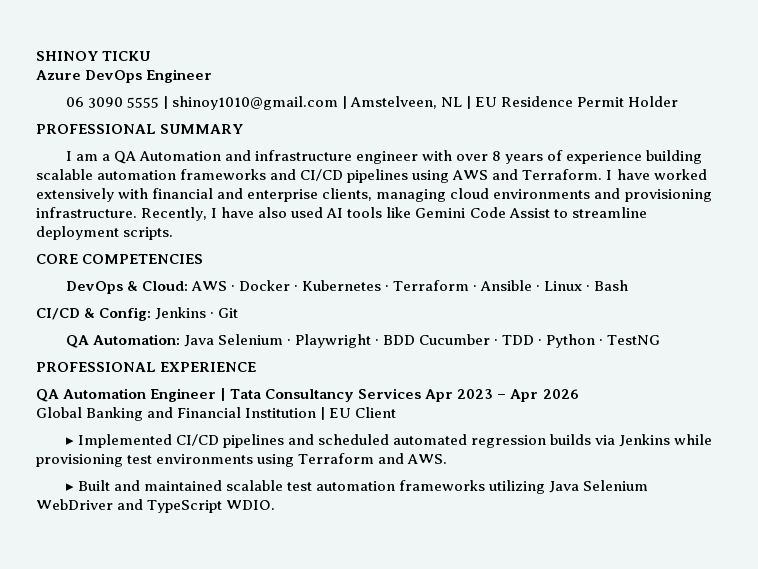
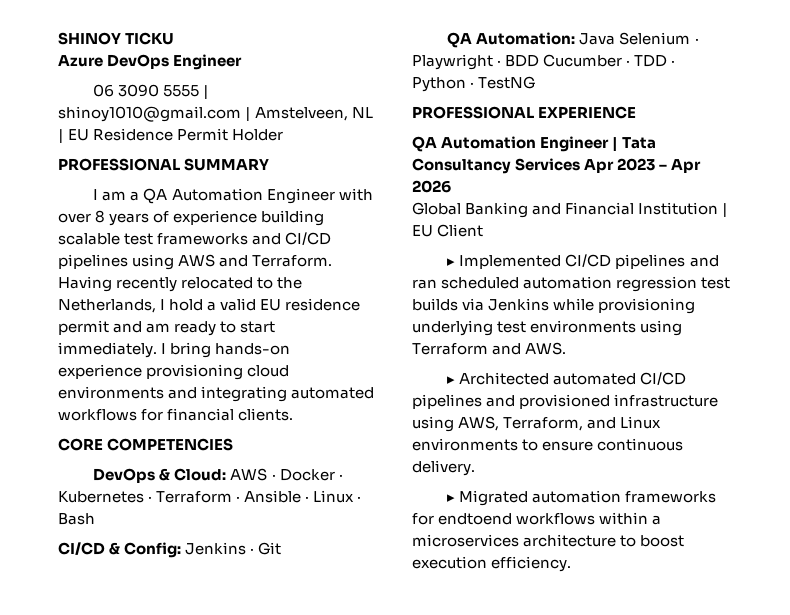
- I am a QA Automation and infrastructure engineer with over 8 years of experience building scalable automation frameworks and CI/CD pipelines using AWS and Terraform.
+ I am a QA Automation Engineer with over 8 years of experience building scalable test frameworks and CI/CD pipelines using AWS and Terraform.
- I have worked extensively with financial and enterprise clients, managing cloud environments and provisioning infrastructure. Recently, I have also used AI tools like Gemini Code Assist to streamline deployment scripts.
+ Having recently relocated to the Netherlands, I hold a valid EU residence permit and am ready to start immediately. I bring hands-on experience provisioning cloud environments and integrating automated workflows for financial clients.
- ▸ Implemented CI/CD pipelines and scheduled automated regression builds via Jenkins while provisioning test environments using Terraform and AWS.
+ ▸ Implemented CI/CD pipelines and ran scheduled automation regression test builds via Jenkins while provisioning underlying test environments using Terraform and AWS.
- ▸ Built and maintained scalable test automation frameworks utilizing Java Selenium WebDriver and TypeScript WDIO.
+ ▸ Architected automated CI/CD pipelines and provisioned infrastructure using AWS, Terraform, and Linux environments to ensure continuous delivery.
+ ▸ Migrated automation frameworks for endtoend workflows within a microservices architecture to boost execution efficiency.

